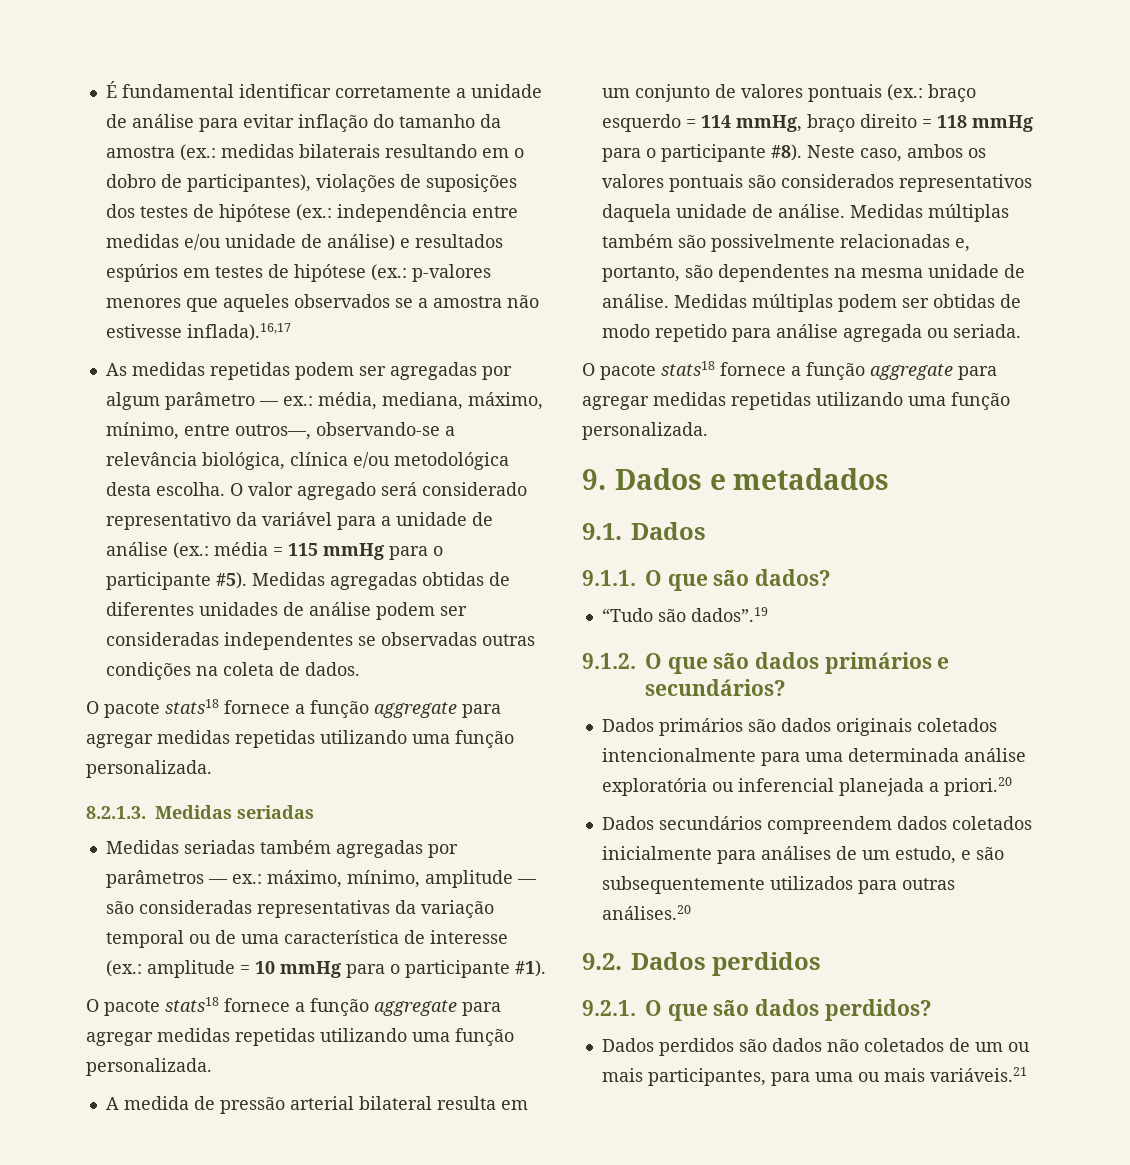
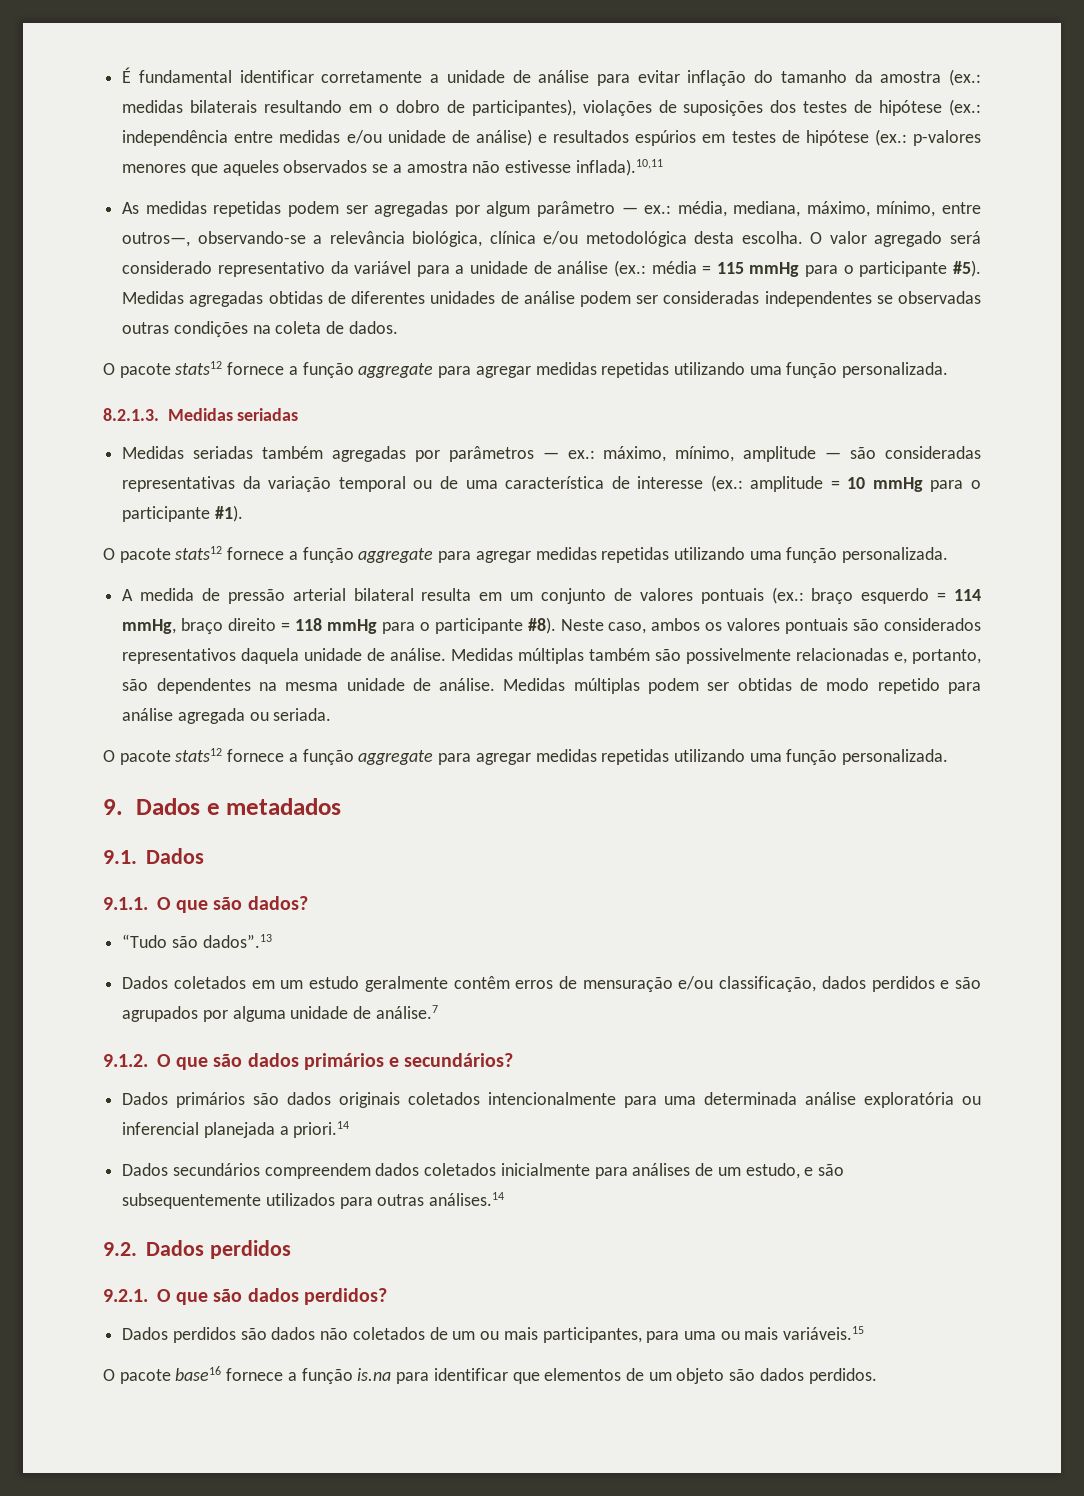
- É fundamental identificar corretamente a unidade de análise para evitar inflação do tamanho da amostra (ex.: medidas bilaterais resultando em o dobro de participantes), violações de suposições dos testes de hipótese (ex.: independência entre medidas e/ou unidade de análise) e resultados espúrios em testes de hipótese (ex.: p-valores menores que aqueles observados se a amostra não estivesse inflada).16,17
+ É fundamental identificar corretamente a unidade de análise para evitar inflação do tamanho da amostra (ex.: medidas bilaterais resultando em o dobro de participantes), violações de suposições dos testes de hipótese (ex.: independência entre medidas e/ou unidade de análise) e resultados espúrios em testes de hipótese (ex.: p-valores menores que aqueles observados se a amostra não estivesse inflada).10,11
  Medidas agregadas obtidas de diferentes unidades de análise podem ser consideradas independentes se observadas outras condições na coleta de dados.
- O pacote stats18 fornece a função aggregate para agregar medidas repetidas utilizando uma função personalizada.
+ O pacote stats12 fornece a função aggregate para agregar medidas repetidas utilizando uma função personalizada.
  Medidas seriadas também agregadas por parâmetros — ex.: máximo, mínimo, amplitude — são consideradas representativas da variação temporal ou de uma característica de interesse (ex.: amplitude = 10 mmHg para o participante #1).
- O pacote stats18 fornece a função aggregate para agregar medidas repetidas utilizando uma função personalizada.
+ O pacote stats12 fornece a função aggregate para agregar medidas repetidas utilizando uma função personalizada.
  Medidas múltiplas podem ser obtidas de modo repetido para análise agregada ou seriada.
- O pacote stats18 fornece a função aggregate para agregar medidas repetidas utilizando uma função personalizada.
+ O pacote stats12 fornece a função aggregate para agregar medidas repetidas utilizando uma função personalizada.
- “Tudo são dados”.19
+ “Tudo são dados”.13
+ Dados coletados em um estudo geralmente contêm erros de mensuração e/ou classificação, dados perdidos e são agrupados por alguma unidade de análise.7
- Dados primários são dados originais coletados intencionalmente para uma determinada análise exploratória ou inferencial planejada a priori.20
+ Dados primários são dados originais coletados intencionalmente para uma determinada análise exploratória ou inferencial planejada a priori.14
- Dados secundários compreendem dados coletados inicialmente para análises de um estudo, e são subsequentemente utilizados para outras análises.20
+ Dados secundários compreendem dados coletados inicialmente para análises de um estudo, e são subsequentemente utilizados para outras análises.14
- Dados perdidos são dados não coletados de um ou mais participantes, para uma ou mais variáveis.21
+ Dados perdidos são dados não coletados de um ou mais participantes, para uma ou mais variáveis.15
+ O pacote base16 fornece a função is.na para identificar que elementos de um objeto são dados perdidos.

